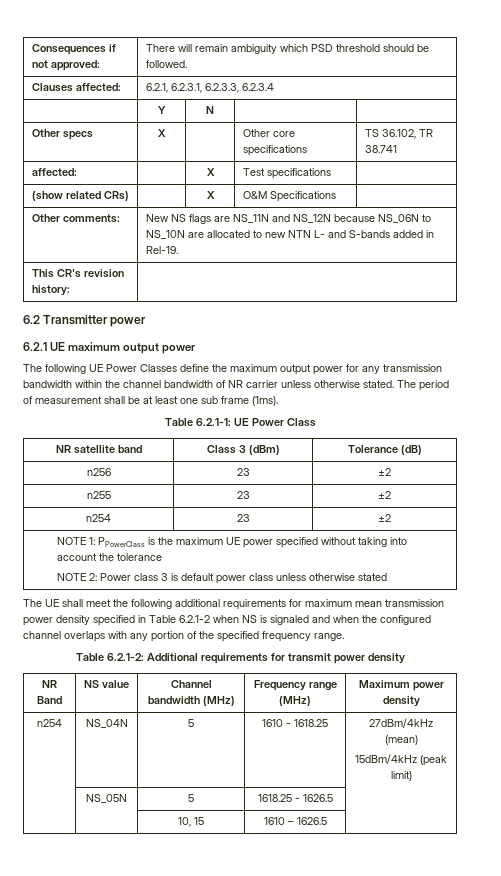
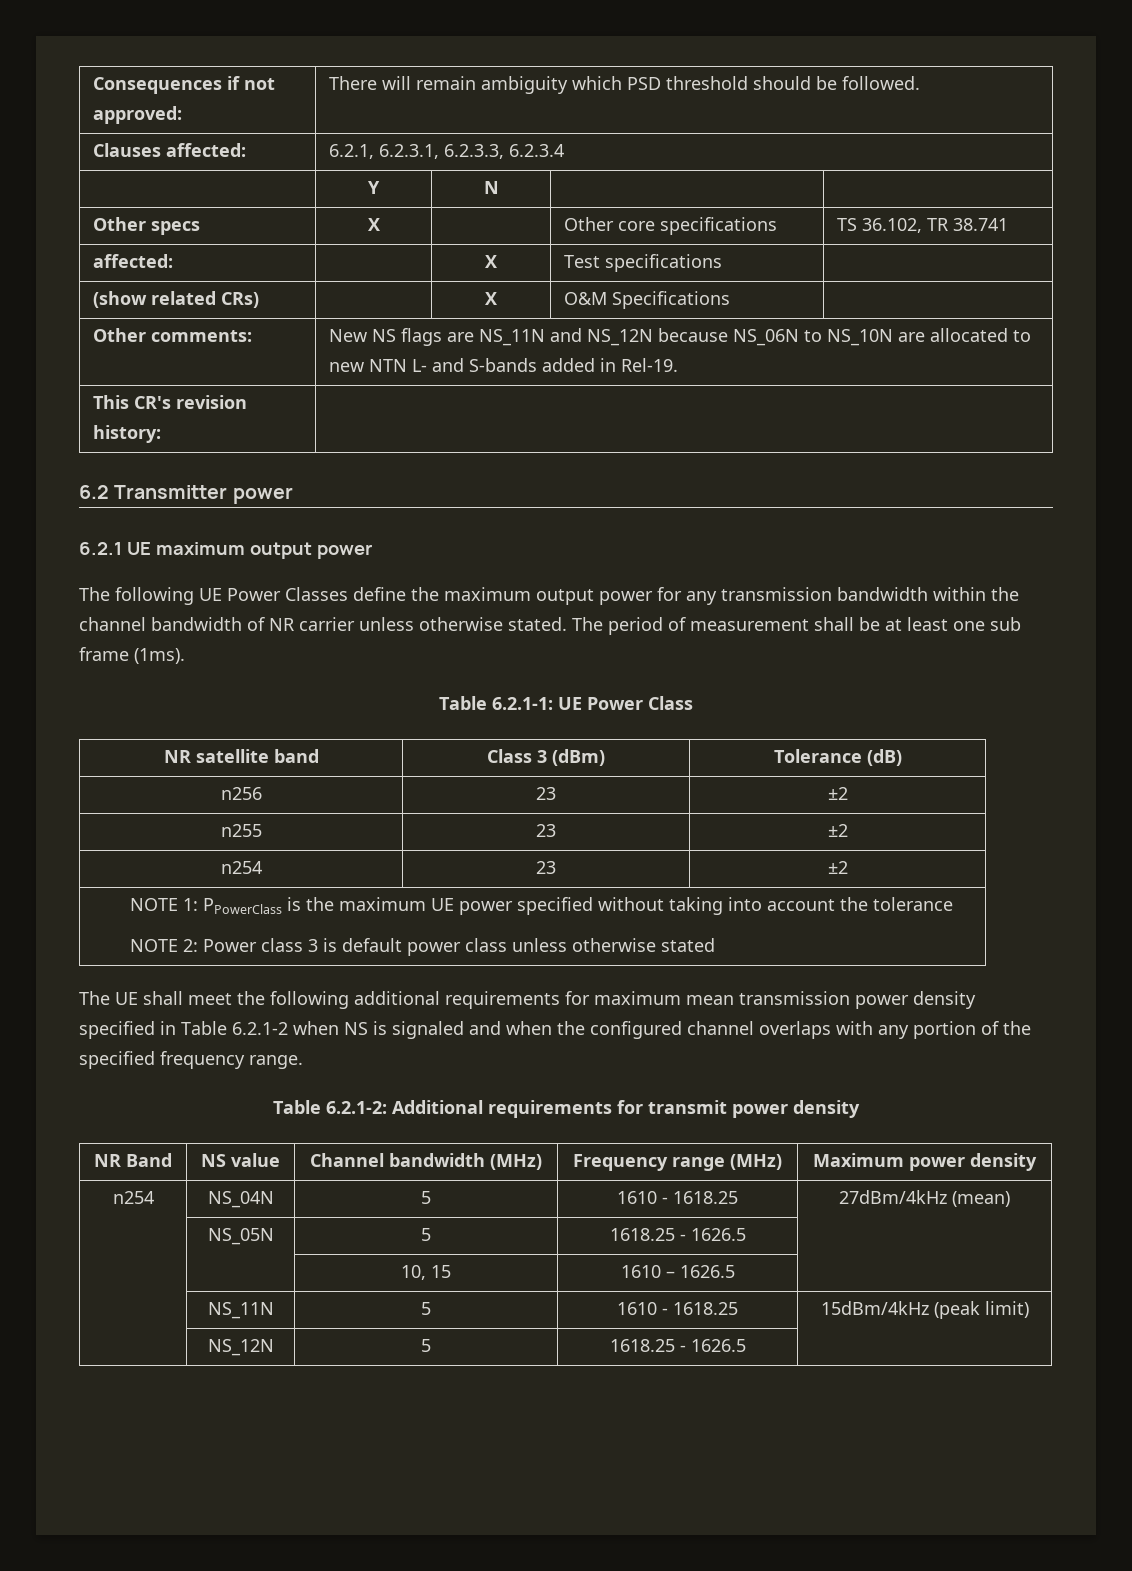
  n254 | NS_04N | 5 | 1610 - 1618.25 | 27dBm/4kHz (mean)
- 15dBm/4kHz (peak limit)
+ | NS_11N | 5 | 1610 - 1618.25 | 15dBm/4kHz (peak limit)
+ | NS_12N | 5 | 1618.25 - 1626.5 |

